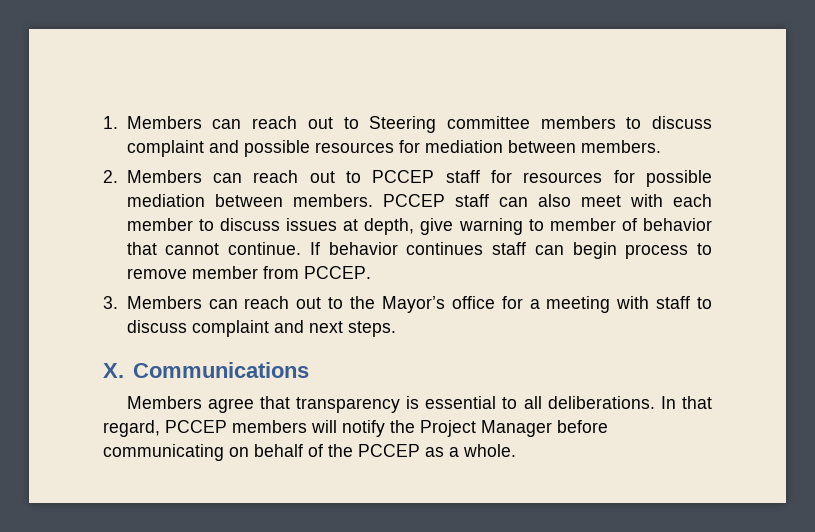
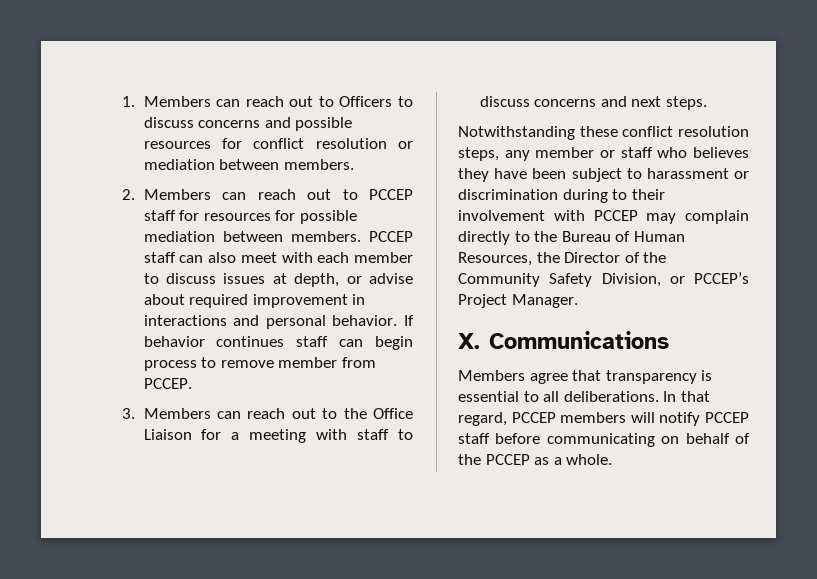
- 1. Members can reach out to Steering committee members to discuss complaint and possible resources for mediation between members.
+ 1. Members can reach out to Officers to discuss concerns and possible resources for conflict resolution or mediation between members.
- PCCEP staff can also meet with each member to discuss issues at depth, give warning to member of behavior that cannot continue.
+ PCCEP staff can also meet with each member to discuss issues at depth, or advise about required improvement in interactions and personal behavior.
- 3. Members can reach out to the Mayor’s office for a meeting with staff to discuss complaint and next steps.
+ 3. Members can reach out to the Office Liaison for a meeting with staff to discuss concerns and next steps.
+ Notwithstanding these conflict resolution steps, any member or staff who believes they have been subject to harassment or discrimination during to their involvement with PCCEP may complain directly to the Bureau of Human Resources, the Director of the Community Safety Division, or PCCEP’s Project Manager.
- In that regard, PCCEP members will notify the Project Manager before communicating on behalf of the PCCEP as a whole.
+ In that regard, PCCEP members will notify PCCEP staff before communicating on behalf of the PCCEP as a whole.

